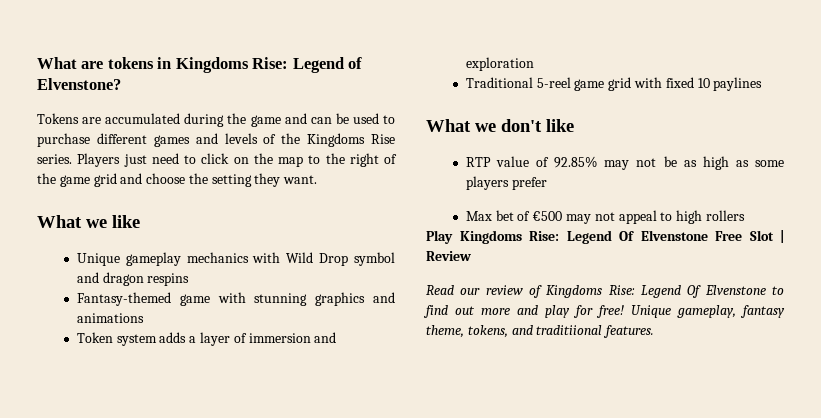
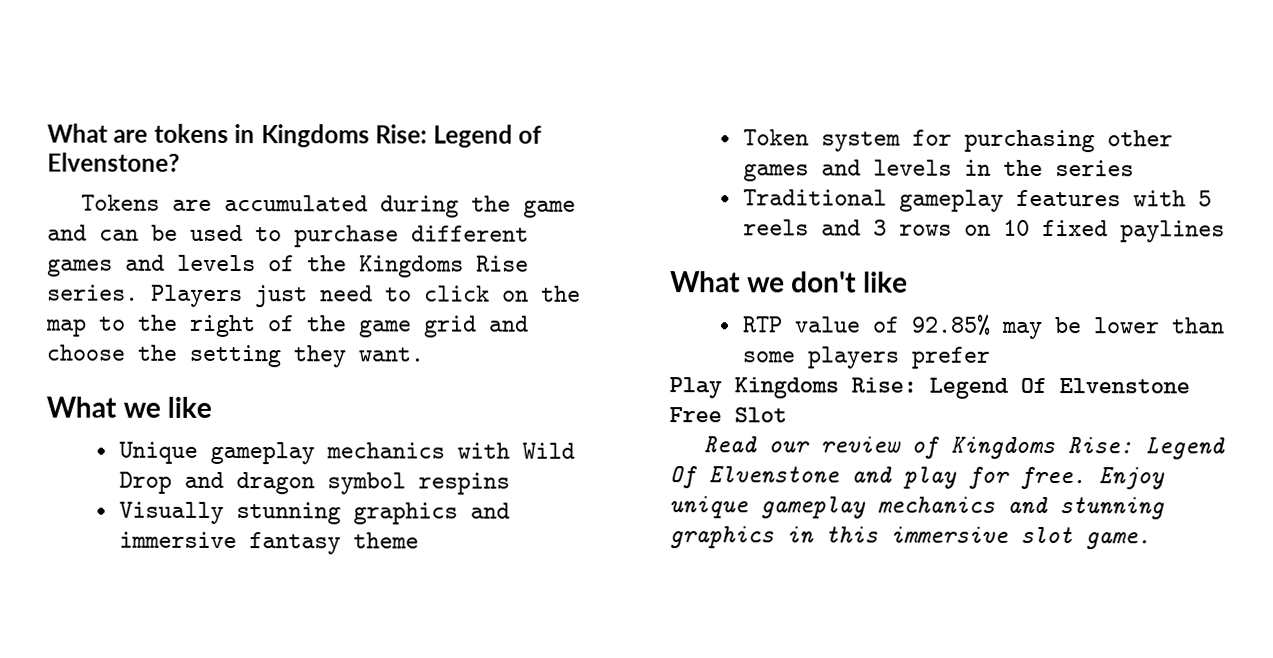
- Unique gameplay mechanics with Wild Drop symbol and dragon respins
+ Unique gameplay mechanics with Wild Drop and dragon symbol respins
- Fantasy-themed game with stunning graphics and animations
- Token system adds a layer of immersion and exploration
- Traditional 5-reel game grid with fixed 10 paylines
+ Visually stunning graphics and immersive fantasy theme
+ Token system for purchasing other games and levels in the series
+ Traditional gameplay features with 5 reels and 3 rows on 10 fixed paylines
- RTP value of 92.85% may not be as high as some players prefer
- Max bet of €500 may not appeal to high rollers
+ RTP value of 92.85% may be lower than some players prefer
- Play Kingdoms Rise: Legend Of Elvenstone Free Slot | Review
+ Play Kingdoms Rise: Legend Of Elvenstone Free Slot
- Read our review of Kingdoms Rise: Legend Of Elvenstone to find out more and play for free! Unique gameplay, fantasy theme, tokens, and traditiional features.
+ Read our review of Kingdoms Rise: Legend Of Elvenstone and play for free. Enjoy unique gameplay mechanics and stunning graphics in this immersive slot game.

